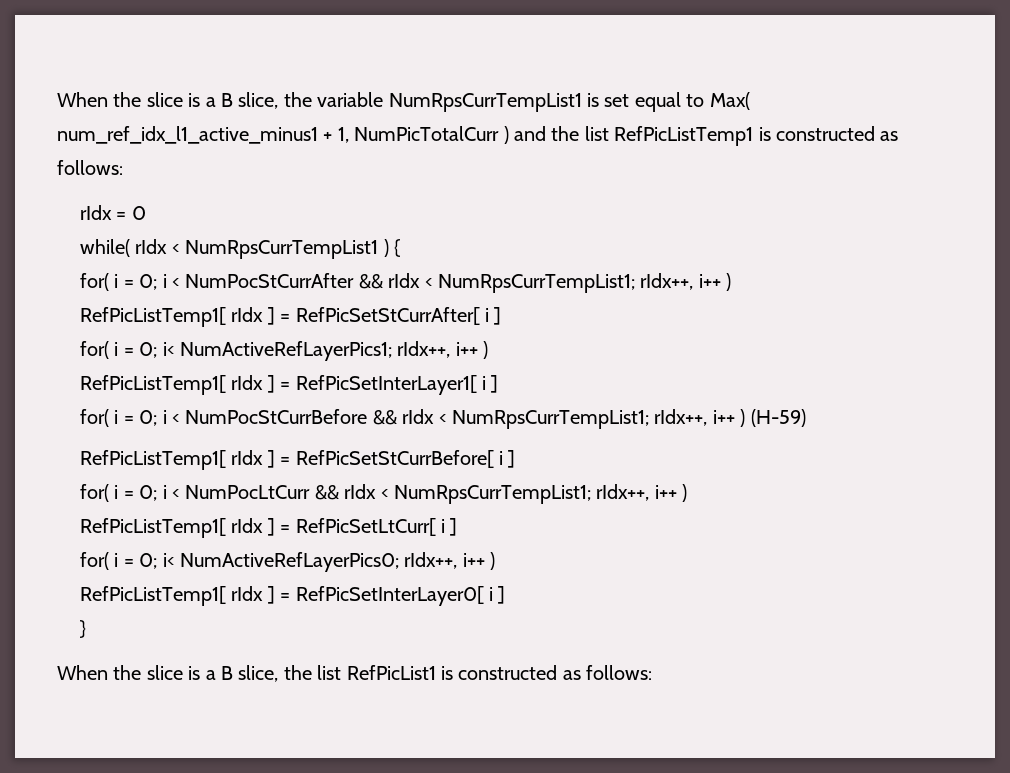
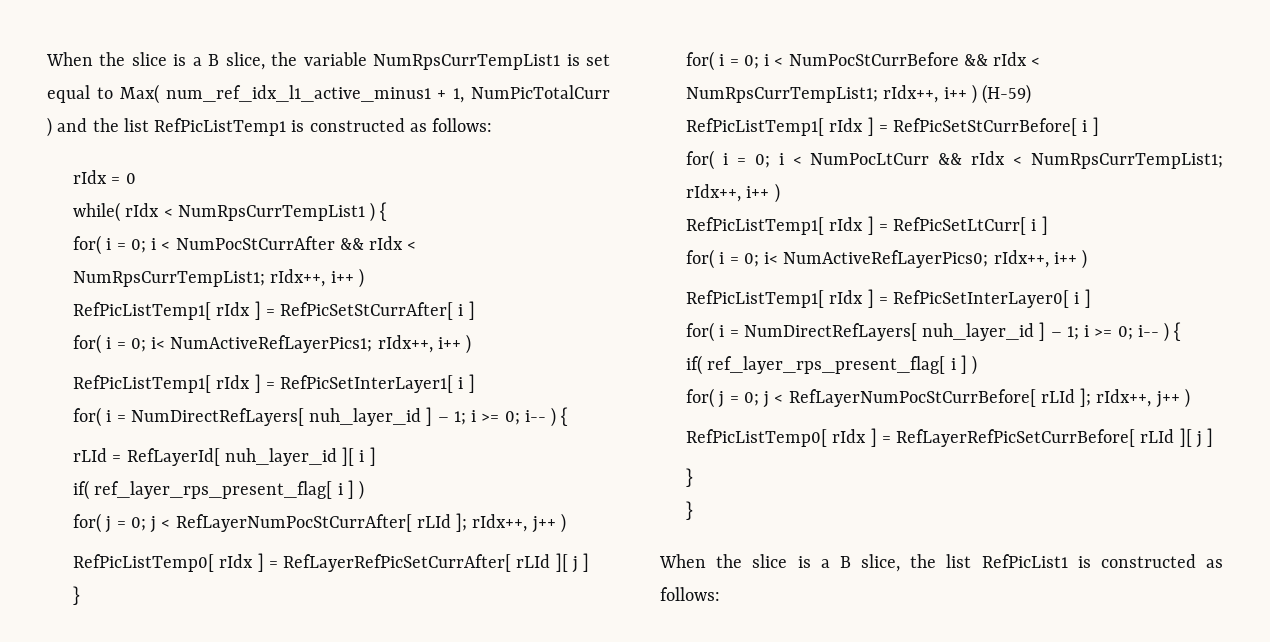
  RefPicListTemp1[ rIdx ] = RefPicSetInterLayer1[ i ]
+ for( i = NumDirectRefLayers[ nuh_layer_id ] – 1; i >= 0; i-- ) {
+ rLId = RefLayerId[ nuh_layer_id ][ i ]
+ if( ref_layer_rps_present_flag[ i ] )
+ for( j = 0; j < RefLayerNumPocStCurrAfter[ rLId ]; rIdx++, j++ )
+ RefPicListTemp0[ rIdx ] = RefLayerRefPicSetCurrAfter[ rLId ][ j ]
+ }
  RefPicListTemp1[ rIdx ] = RefPicSetInterLayer0[ i ]
+ for( i = NumDirectRefLayers[ nuh_layer_id ] – 1; i >= 0; i-- ) {
+ if( ref_layer_rps_present_flag[ i ] )
+ for( j = 0; j < RefLayerNumPocStCurrBefore[ rLId ]; rIdx++, j++ )
+ RefPicListTemp0[ rIdx ] = RefLayerRefPicSetCurrBefore[ rLId ][ j ]
+ }

